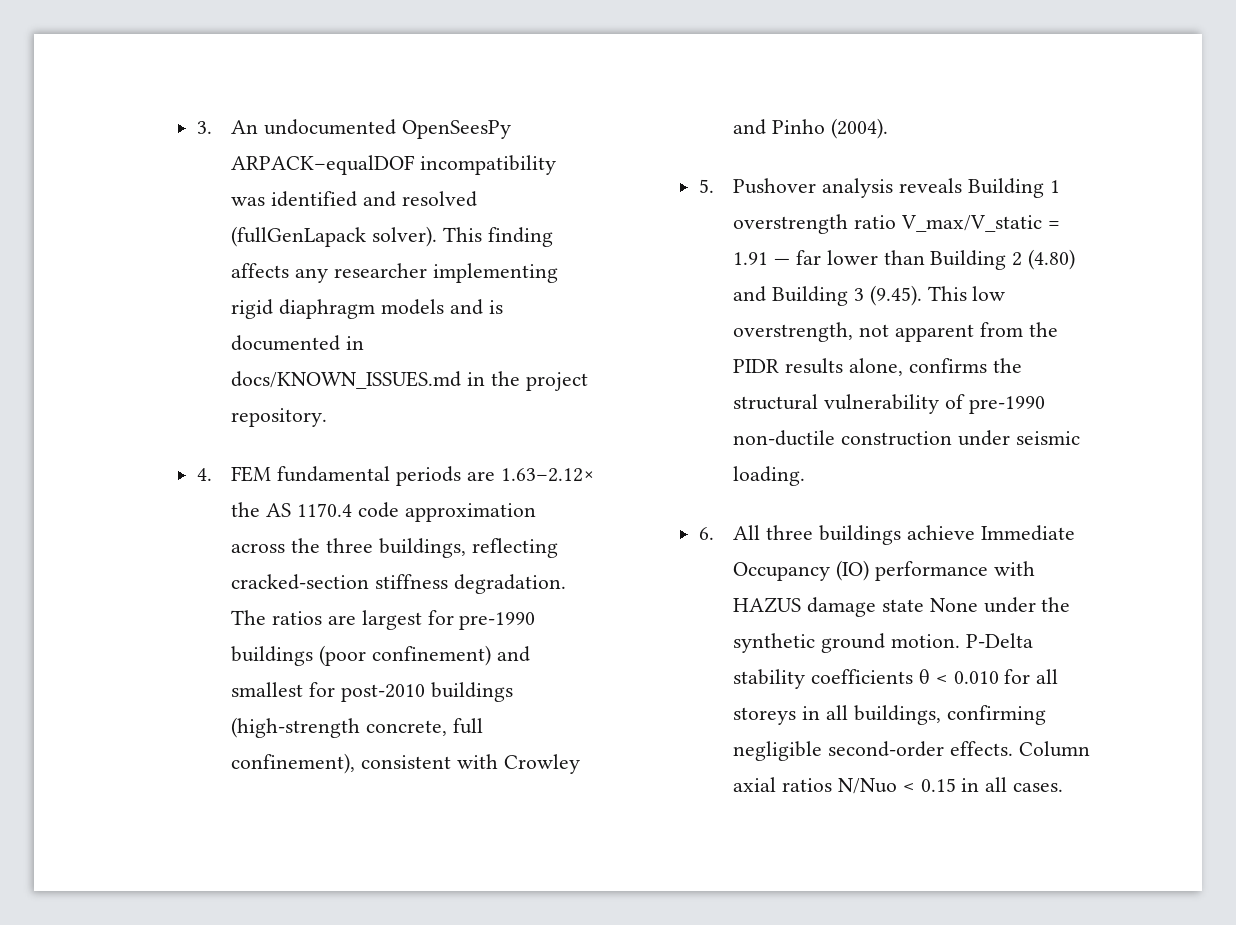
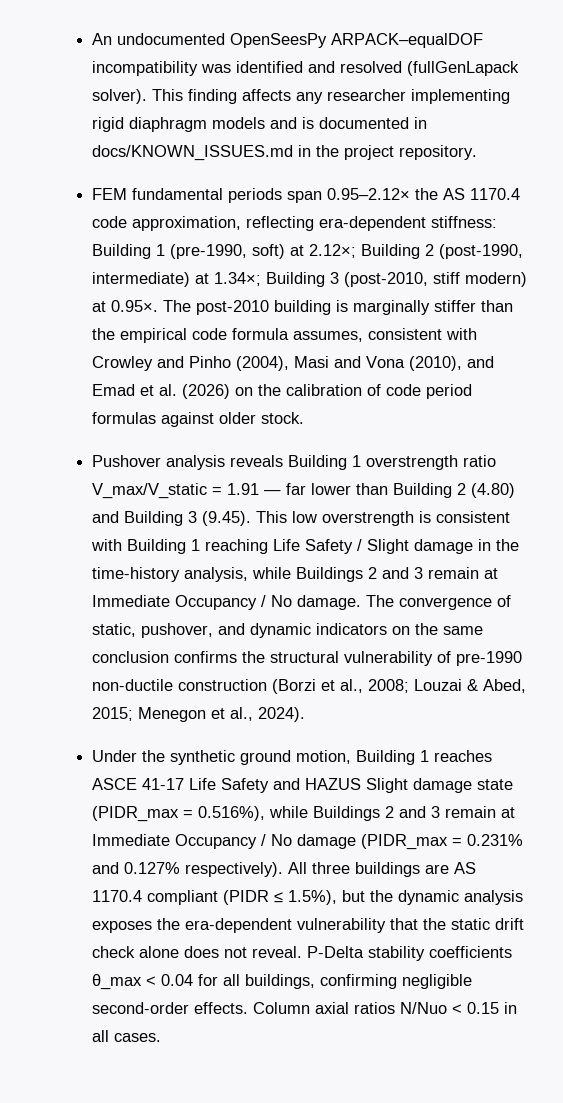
- 3. An undocumented OpenSeesPy ARPACK–equalDOF incompatibility was identified and resolved (fullGenLapack solver).
+ An undocumented OpenSeesPy ARPACK–equalDOF incompatibility was identified and resolved (fullGenLapack solver).
- 4. FEM fundamental periods are 1.63–2.12× the AS 1170.4 code approximation across the three buildings, reflecting cracked-section stiffness degradation. The ratios are largest for pre-1990 buildings (poor confinement) and smallest for post-2010 buildings (high-strength concrete, full confinement), consistent with Crowley and Pinho (2004).
- 5. Pushover analysis reveals Building 1 overstrength ratio V_max/V_static = 1.91 — far lower than Building 2 (4.80) and Building 3 (9.45). This low overstrength, not apparent from the PIDR results alone, confirms the structural vulnerability of pre-1990 non-ductile construction under seismic loading.
- 6. All three buildings achieve Immediate Occupancy (IO) performance with HAZUS damage state None under the synthetic ground motion. P-Delta stability coefficients θ < 0.010 for all storeys in all buildings, confirming negligible second-order effects.
+ FEM fundamental periods span 0.95–2.12× the AS 1170.4 code approximation, reflecting era-dependent stiffness: Building 1 (pre-1990, soft) at 2.12×; Building 2 (post-1990, intermediate) at 1.34×; Building 3 (post-2010, stiff modern) at 0.95×. The post-2010 building is marginally stiffer than the empirical code formula assumes, consistent with Crowley and Pinho (2004), Masi and Vona (2010), and Emad et al. (2026) on the calibration of code period formulas against older stock.
+ Pushover analysis reveals Building 1 overstrength ratio V_max/V_static = 1.91 — far lower than Building 2 (4.80) and Building 3 (9.45). This low overstrength is consistent with Building 1 reaching Life Safety / Slight damage in the time-history analysis, while Buildings 2 and 3 remain at Immediate Occupancy / No damage. The convergence of static, pushover, and dynamic indicators on the same conclusion confirms the structural vulnerability of pre-1990 non-ductile construction (Borzi et al., 2008; Louzai & Abed, 2015; Menegon et al., 2024).
+ Under the synthetic ground motion, Building 1 reaches ASCE 41-17 Life Safety and HAZUS Slight damage state (PIDR_max = 0.516%), while Buildings 2 and 3 remain at Immediate Occupancy / No damage (PIDR_max = 0.231% and 0.127% respectively). All three buildings are AS 1170.4 compliant (PIDR ≤ 1.5%), but the dynamic analysis exposes the era-dependent vulnerability that the static drift check alone does not reveal. P-Delta stability coefficients θ_max < 0.04 for all buildings, confirming negligible second-order effects.

